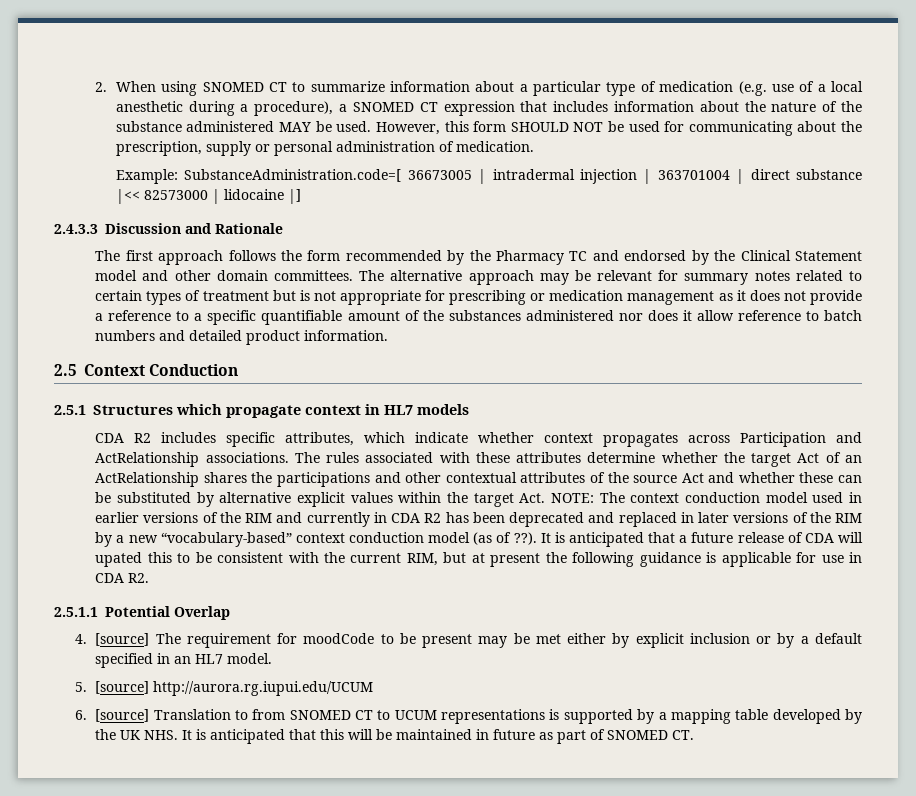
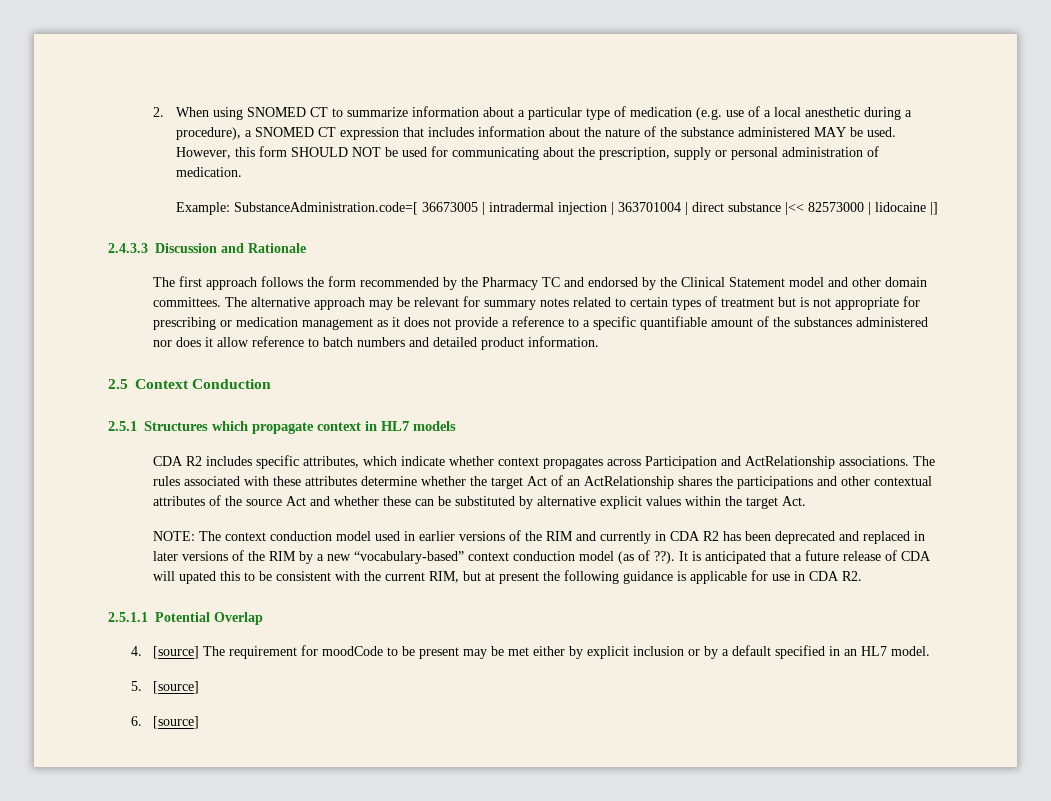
- The rules associated with these attributes determine whether the target Act of an ActRelationship shares the participations and other contextual attributes of the source Act and whether these can be substituted by alternative explicit values within the target Act. NOTE:
+ The rules associated with these attributes determine whether the target Act of an ActRelationship shares the participations and other contextual attributes of the source Act and whether these can be substituted by alternative explicit values within the target Act.
+ NOTE:
- 5. [source] http://aurora.rg.iupui.edu/UCUM
+ 5. [source]
- 6. [source] Translation to from SNOMED CT to UCUM representations is supported by a mapping table developed by the UK NHS. It is anticipated that this will be maintained in future as part of SNOMED CT.
+ 6. [source]

